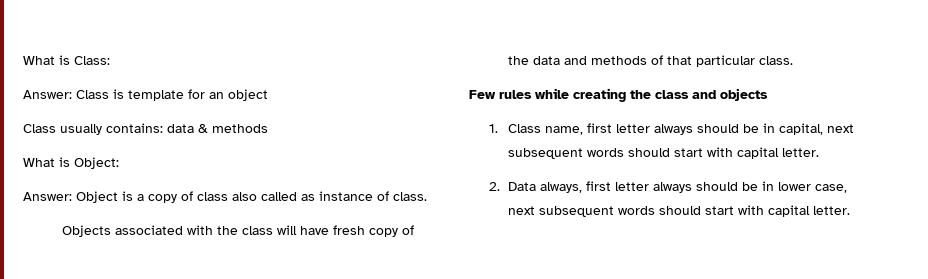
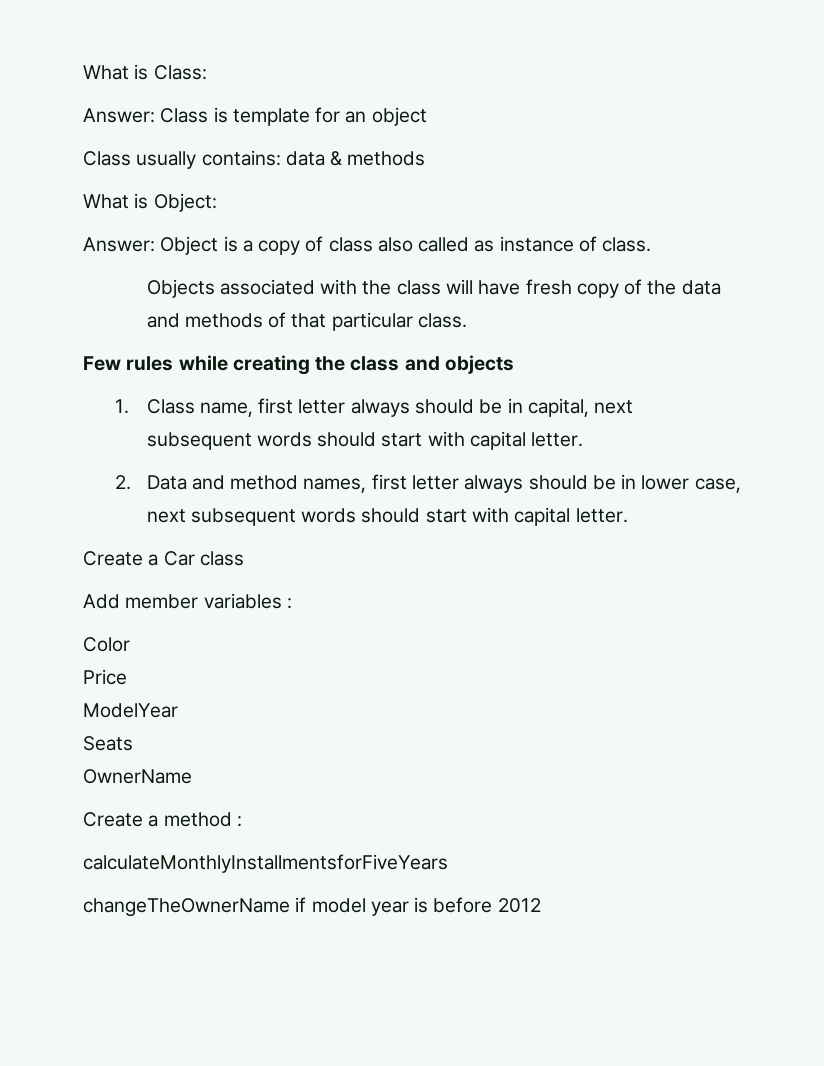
- 2. Data always, first letter always should be in lower case, next subsequent words should start with capital letter.
+ 2. Data and method names, first letter always should be in lower case, next subsequent words should start with capital letter.
+ Create a Car class
+ Add member variables :
+ Color
+ Price
+ ModelYear
+ Seats
+ OwnerName
+ Create a method :
+ calculateMonthlyInstallmentsforFiveYears
+ changeTheOwnerName if model year is before 2012

